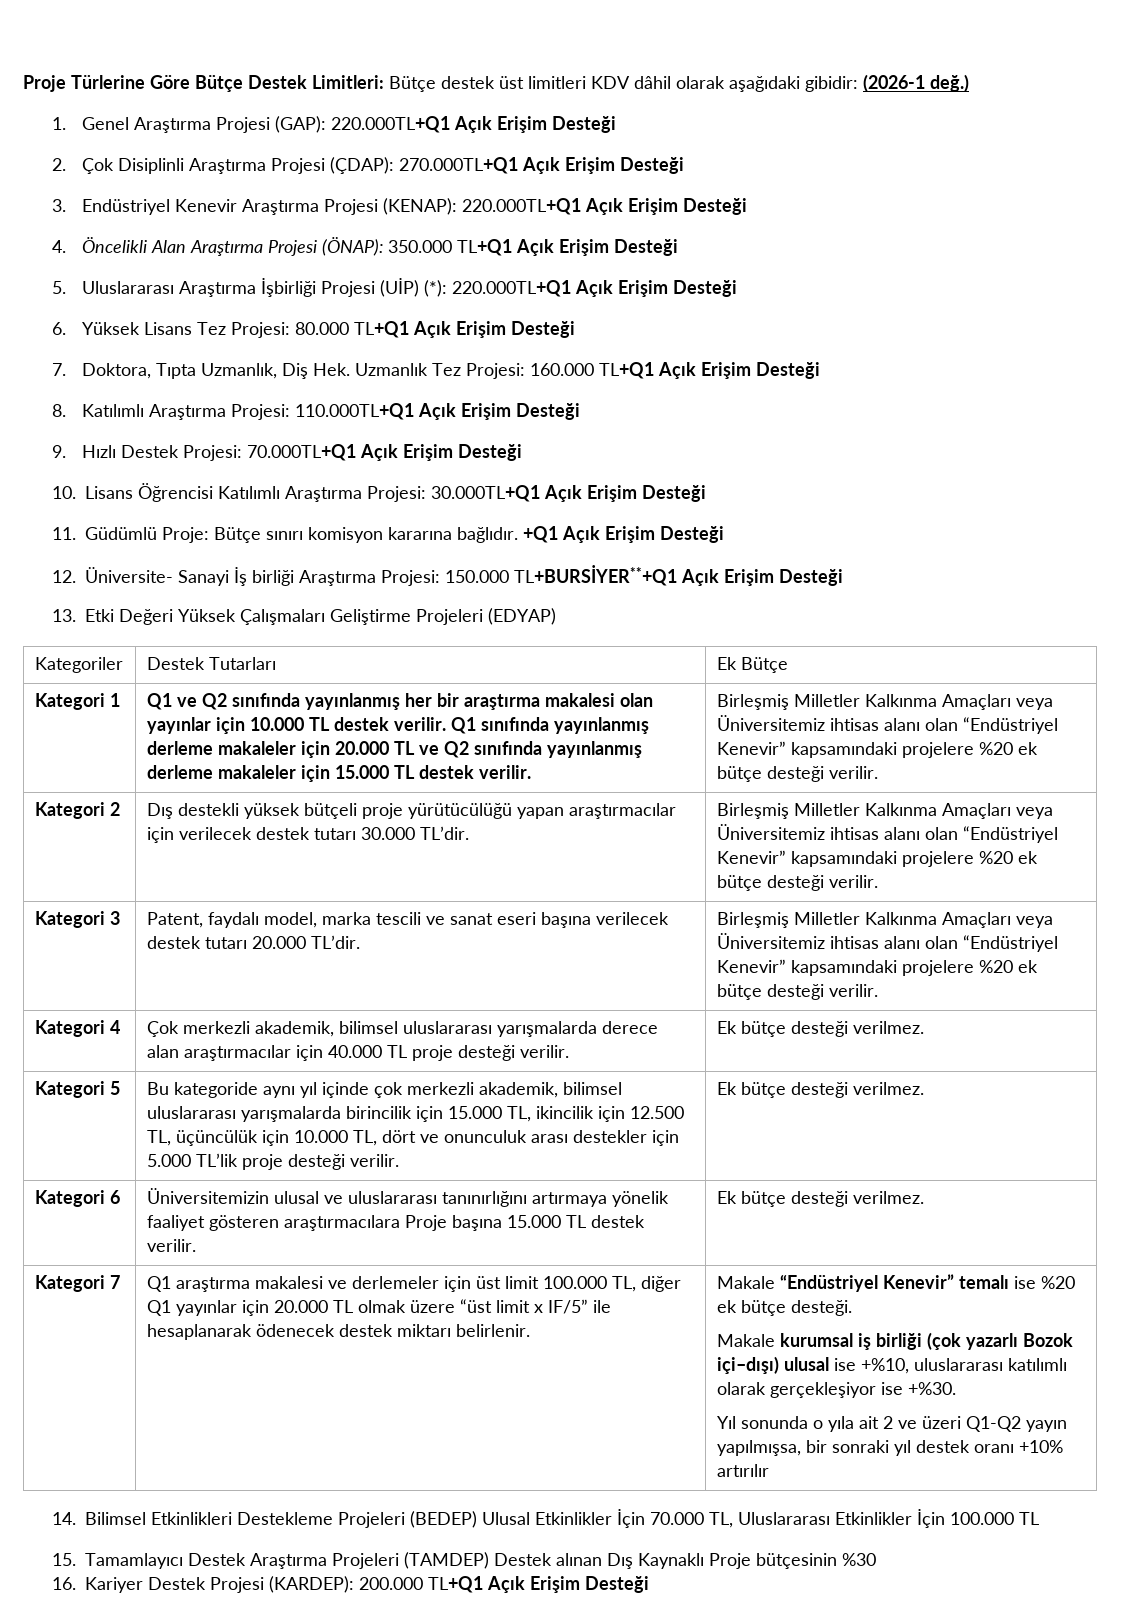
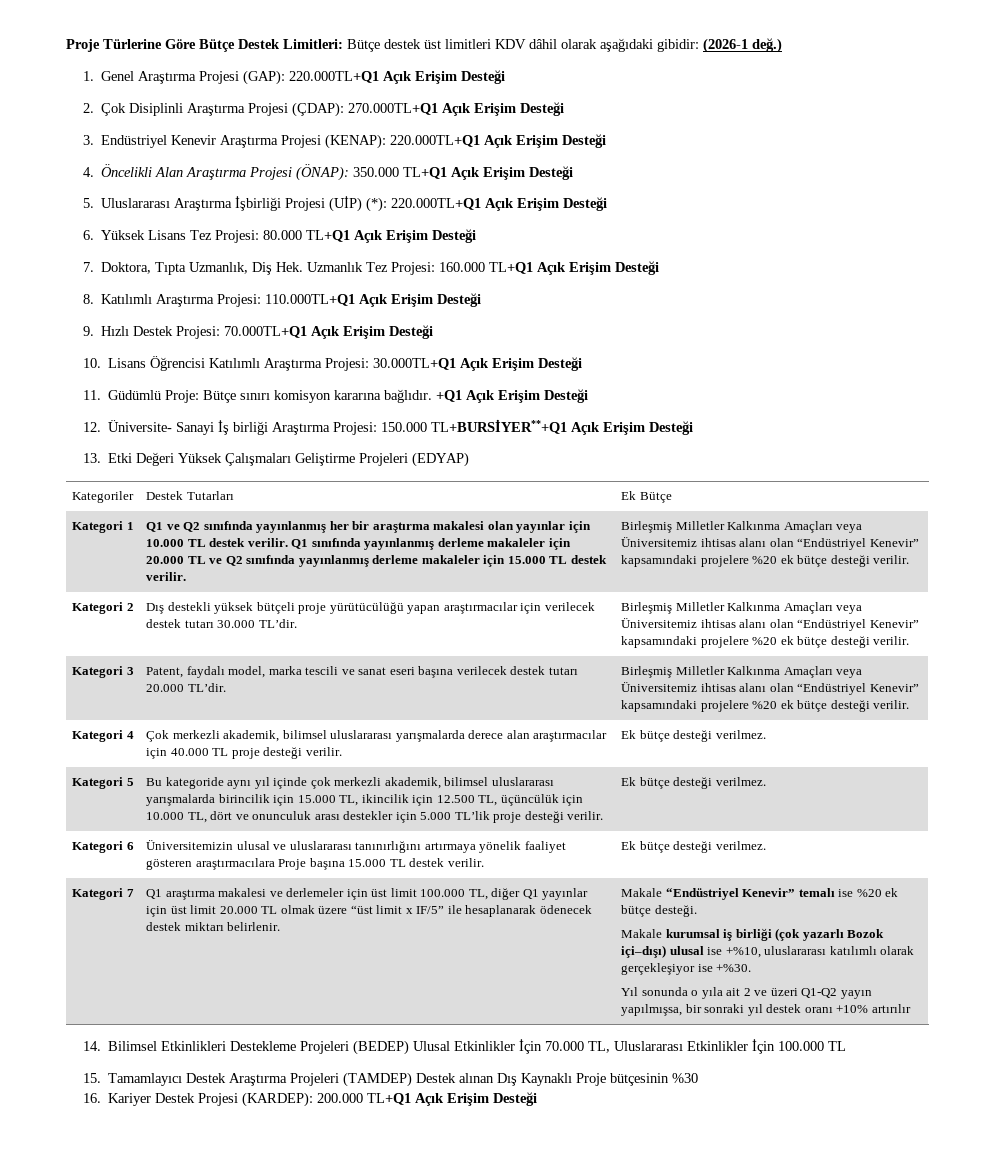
- Q1 araştırma makalesi ve derlemeler için üst limit 100.000 TL, diğer Q1 yayınlar için 20.000 TL olmak üzere “üst limit x IF/5” ile hesaplanarak ödenecek destek miktarı belirlenir.
+ Q1 araştırma makalesi ve derlemeler için üst limit 100.000 TL, diğer Q1 yayınlar için üst limit 20.000 TL olmak üzere “üst limit x IF/5” ile hesaplanarak ödenecek destek miktarı belirlenir.

